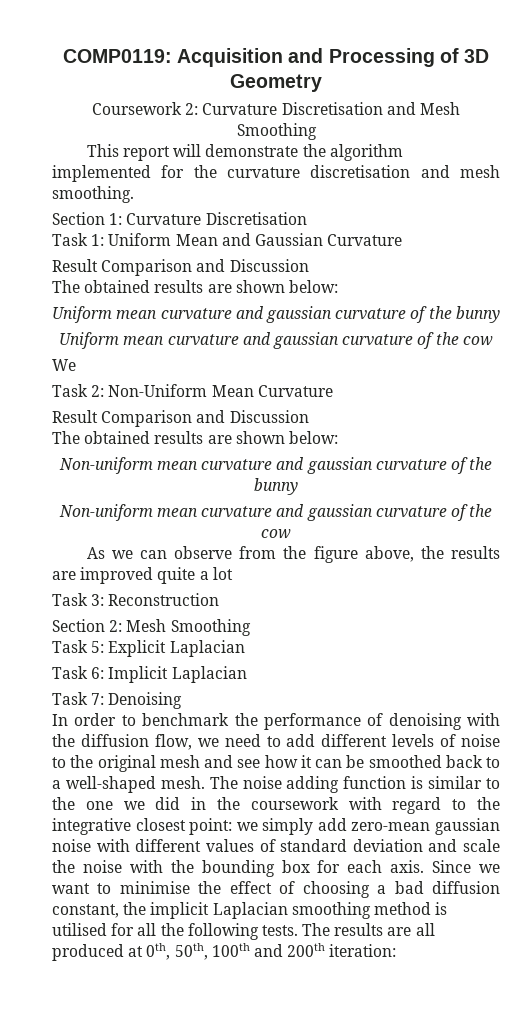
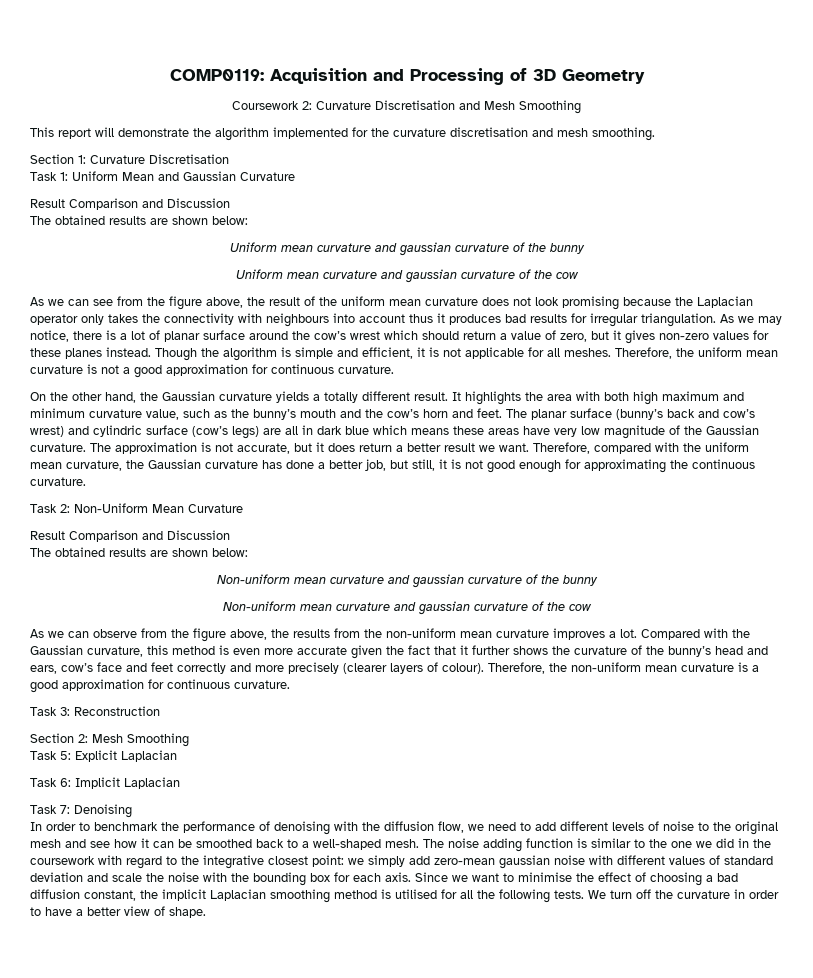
- We
+ As we can see from the figure above, the result of the uniform mean curvature does not look promising because the Laplacian operator only takes the connectivity with neighbours into account thus it produces bad results for irregular triangulation. As we may notice, there is a lot of planar surface around the cow’s wrest which should return a value of zero, but it gives non-zero values for these planes instead. Though the algorithm is simple and efficient, it is not applicable for all meshes. Therefore, the uniform mean curvature is not a good approximation for continuous curvature.
+ On the other hand, the Gaussian curvature yields a totally different result. It highlights the area with both high maximum and minimum curvature value, such as the bunny’s mouth and the cow’s horn and feet. The planar surface (bunny’s back and cow’s wrest) and cylindric surface (cow’s legs) are all in dark blue which means these areas have very low magnitude of the Gaussian curvature. The approximation is not accurate, but it does return a better result we want. Therefore, compared with the uniform mean curvature, the Gaussian curvature has done a better job, but still, it is not good enough for approximating the continuous curvature.
- As we can observe from the figure above, the results are improved quite a lot
+ As we can observe from the figure above, the results from the non-uniform mean curvature improves a lot. Compared with the Gaussian curvature, this method is even more accurate given the fact that it further shows the curvature of the bunny’s head and ears, cow’s face and feet correctly and more precisely (clearer layers of colour). Therefore, the non-uniform mean curvature is a good approximation for continuous curvature.
- The results are all produced at 0th, 50th, 100th and 200th iteration:
+ We turn off the curvature in order to have a better view of shape.

